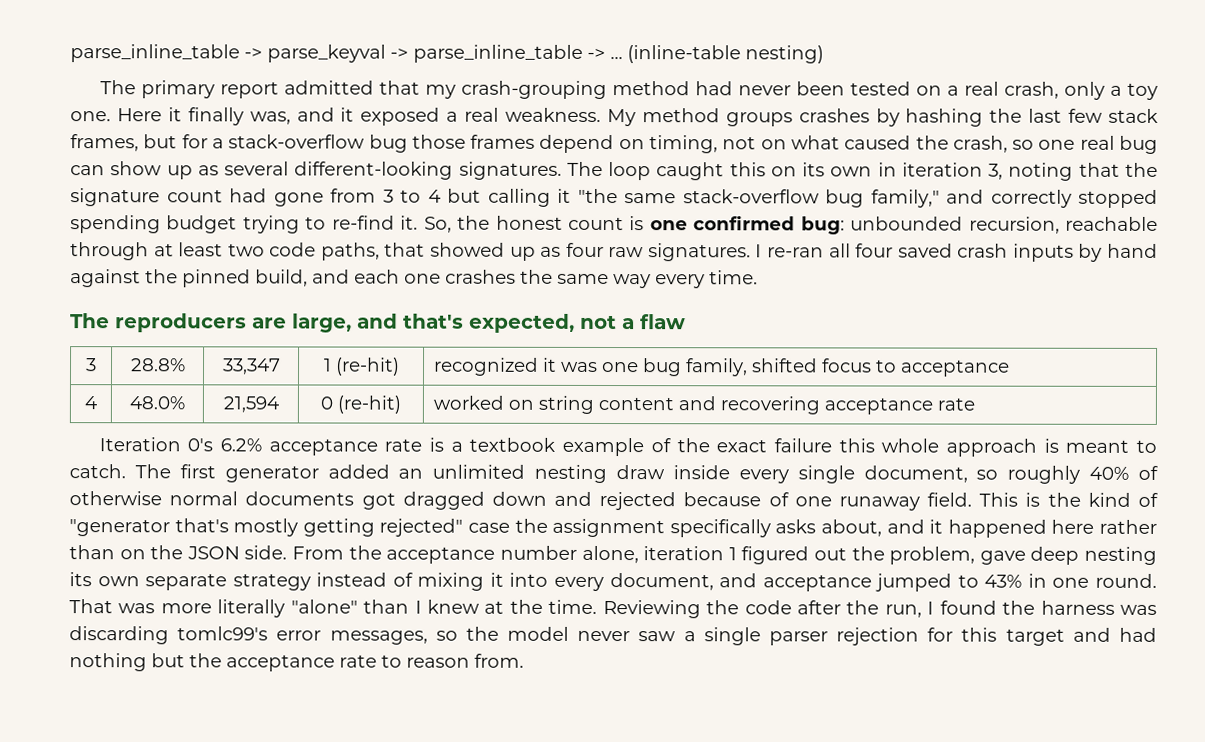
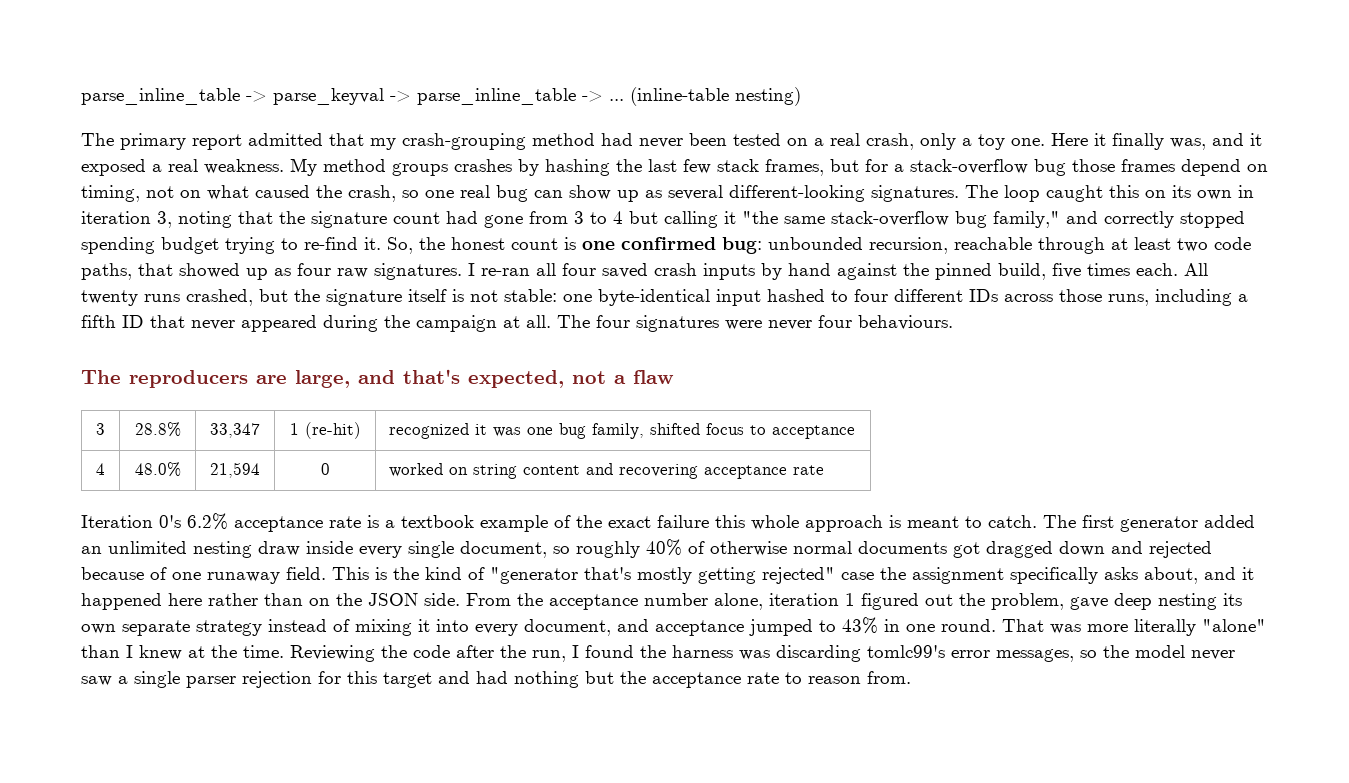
- I re-ran all four saved crash inputs by hand against the pinned build, and each one crashes the same way every time.
+ I re-ran all four saved crash inputs by hand against the pinned build, five times each. All twenty runs crashed, but the signature itself is not stable: one byte-identical input hashed to four different IDs across those runs, including a fifth ID that never appeared during the campaign at all. The four signatures were never four behaviours.
- 4 | 48.0% | 21,594 | 0 (re-hit) | worked on string content and recovering acceptance rate
+ 4 | 48.0% | 21,594 | 0 | worked on string content and recovering acceptance rate

